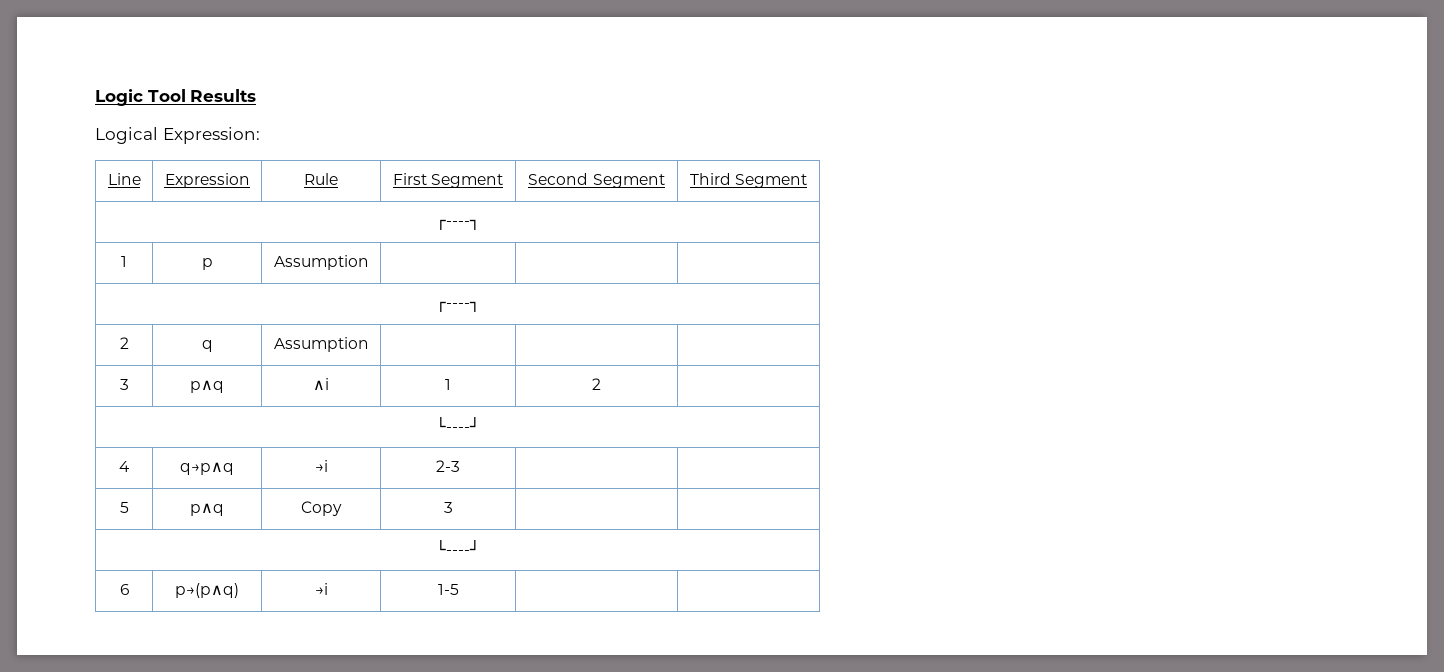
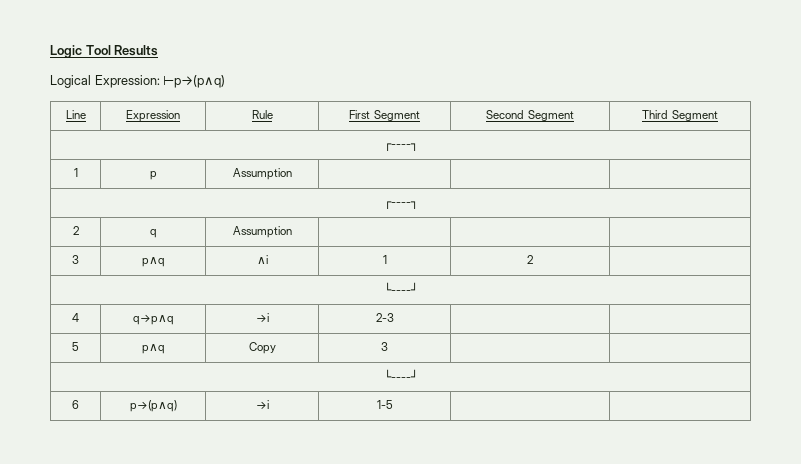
- Logical Expression:
+ Logical Expression: ⊢p→(p∧q)

